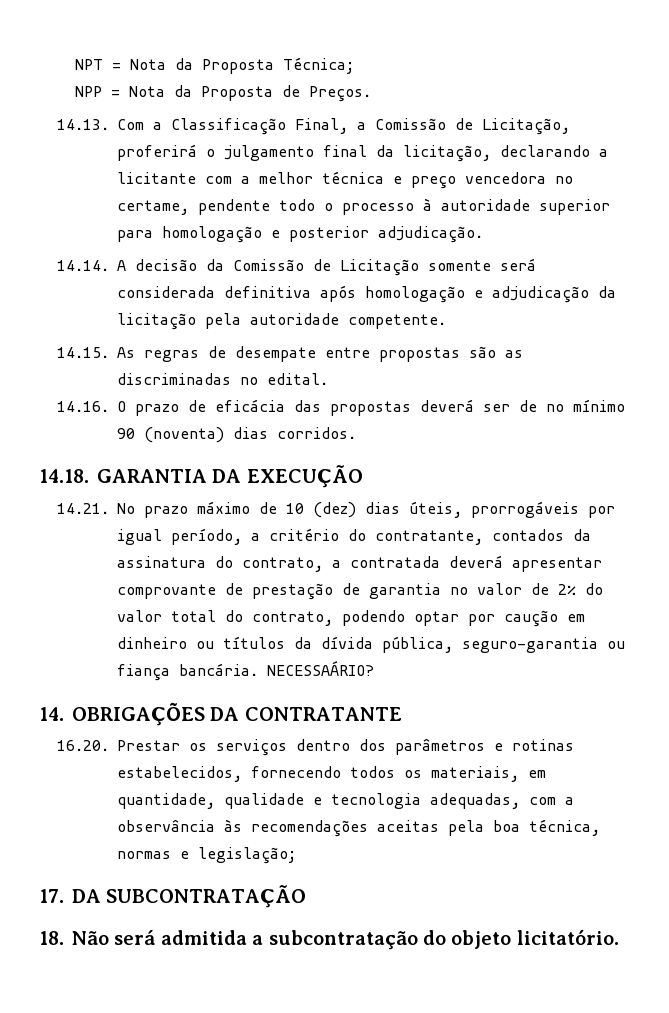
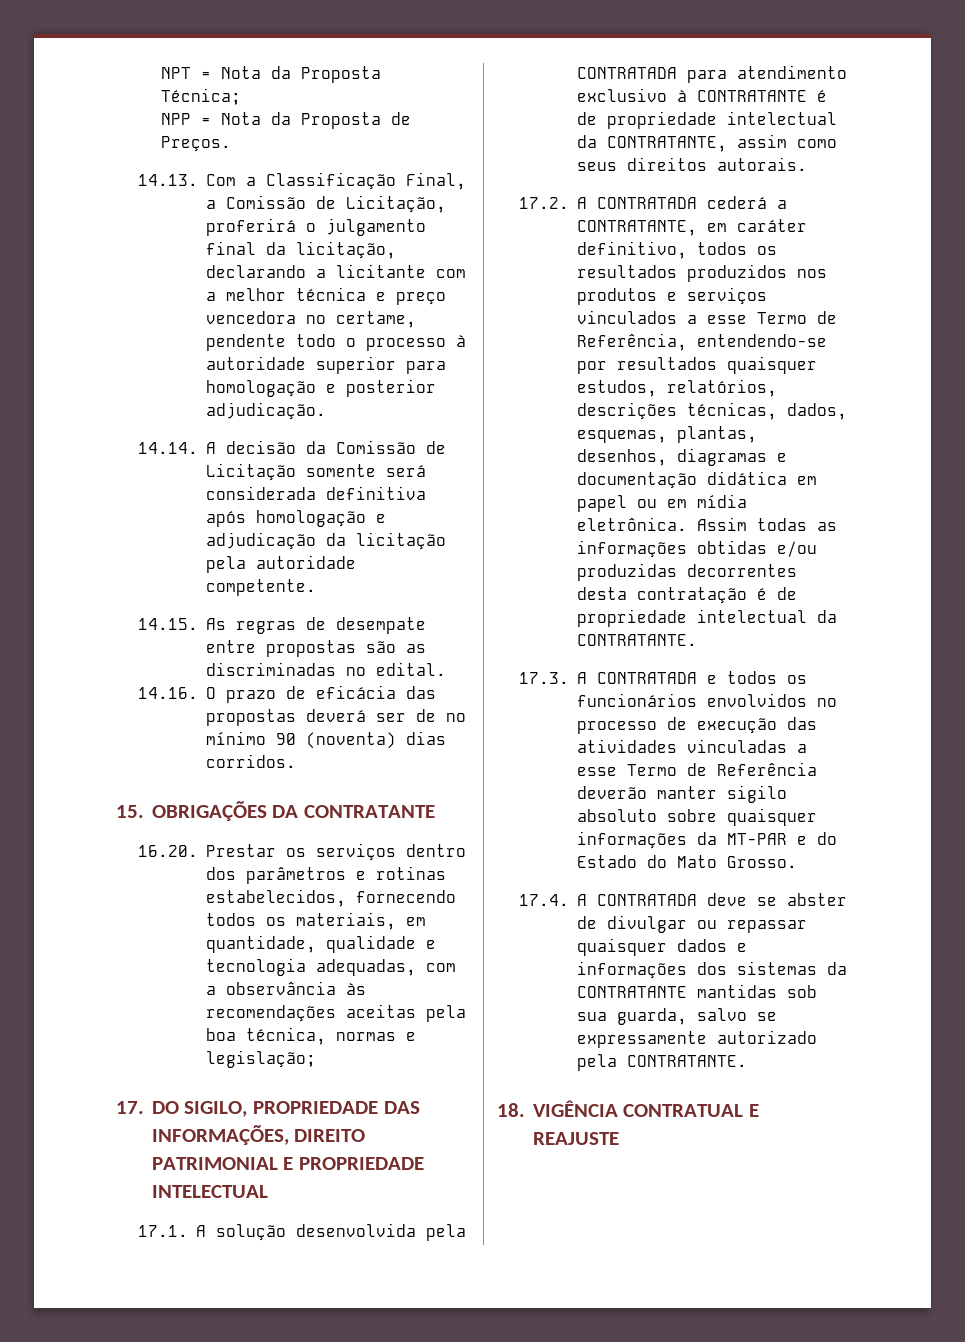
- 14.18. GARANTIA DA EXECUÇÃO
- 14.21. No prazo máximo de 10 (dez) dias úteis, prorrogáveis por igual período, a critério do contratante, contados da assinatura do contrato, a contratada deverá apresentar comprovante de prestação de garantia no valor de 2% do valor total do contrato, podendo optar por caução em dinheiro ou títulos da dívida pública, seguro-garantia ou fiança bancária. NECESSAÁRIO?
- 14. OBRIGAÇÕES DA CONTRATANTE
+ 15. OBRIGAÇÕES DA CONTRATANTE
- 17. DA SUBCONTRATAÇÃO
- 18. Não será admitida a subcontratação do objeto licitatório.
+ 17. DO SIGILO, PROPRIEDADE DAS INFORMAÇÕES, DIREITO PATRIMONIAL E PROPRIEDADE INTELECTUAL
+ 17.1. A solução desenvolvida pela CONTRATADA para atendimento exclusivo à CONTRATANTE é de propriedade intelectual da CONTRATANTE, assim como seus direitos autorais.
+ 17.2. A CONTRATADA cederá a CONTRATANTE, em caráter definitivo, todos os resultados produzidos nos produtos e serviços vinculados a esse Termo de Referência, entendendo-se por resultados quaisquer estudos, relatórios, descrições técnicas, dados, esquemas, plantas, desenhos, diagramas e documentação didática em papel ou em mídia eletrônica. Assim todas as informações obtidas e/ou produzidas decorrentes desta contratação é de propriedade intelectual da CONTRATANTE.
+ 17.3. A CONTRATADA e todos os funcionários envolvidos no processo de execução das atividades vinculadas a esse Termo de Referência deverão manter sigilo absoluto sobre quaisquer informações da MT-PAR e do Estado do Mato Grosso.
+ 17.4. A CONTRATADA deve se abster de divulgar ou repassar quaisquer dados e informações dos sistemas da CONTRATANTE mantidas sob sua guarda, salvo se expressamente autorizado pela CONTRATANTE.
+ 18. VIGÊNCIA CONTRATUAL E REAJUSTE

